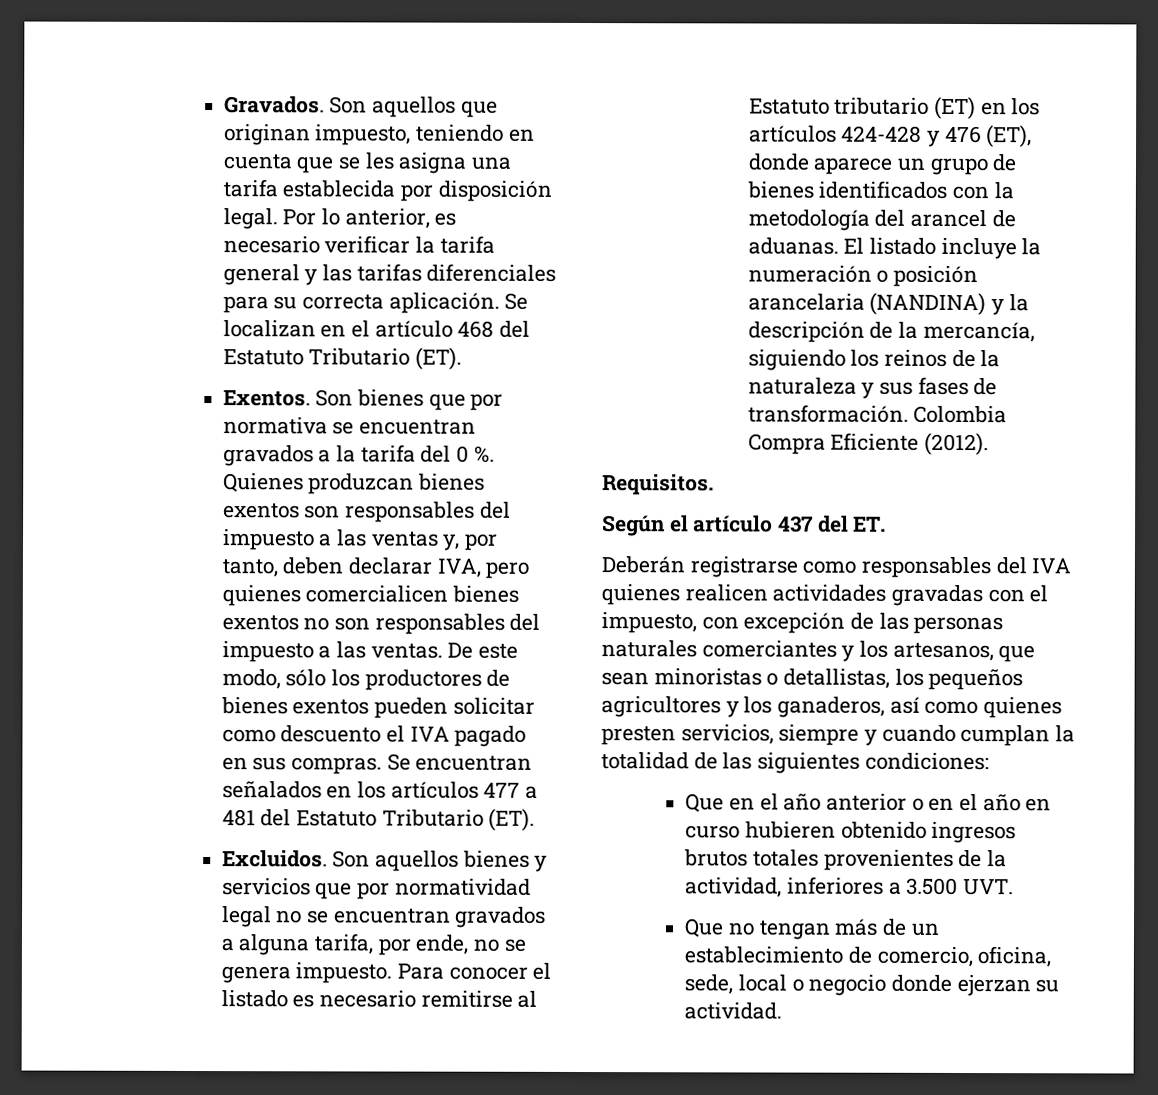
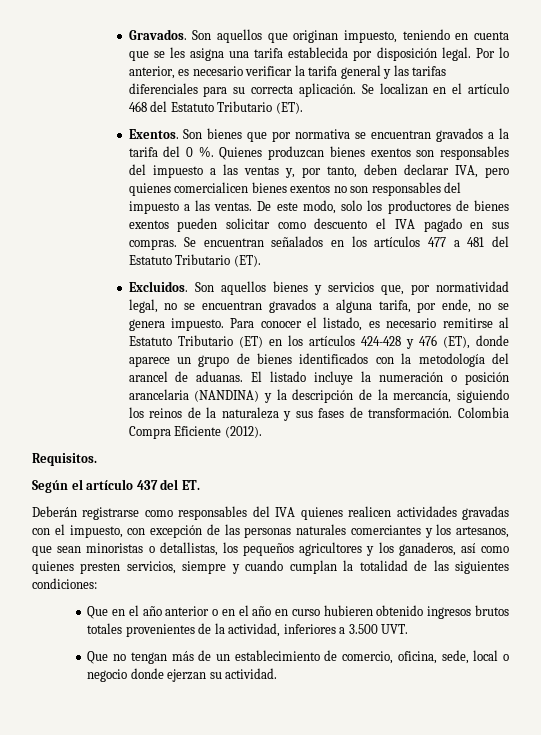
- De este modo, sólo los productores de bienes exentos pueden solicitar como descuento el IVA pagado en sus compras.
+ De este modo, solo los productores de bienes exentos pueden solicitar como descuento el IVA pagado en sus compras.
- Son aquellos bienes y servicios que por normatividad legal no se encuentran gravados a alguna tarifa, por ende, no se genera impuesto.
+ Son aquellos bienes y servicios que, por normatividad legal, no se encuentran gravados a alguna tarifa, por ende, no se genera impuesto.
- Para conocer el listado es necesario remitirse al Estatuto tributario (ET) en los artículos 424-428 y 476 (ET), donde aparece un grupo de bienes identificados con la metodología del arancel de aduanas.
+ Para conocer el listado, es necesario remitirse al Estatuto Tributario (ET) en los artículos 424-428 y 476 (ET), donde aparece un grupo de bienes identificados con la metodología del arancel de aduanas.

